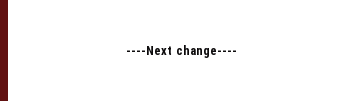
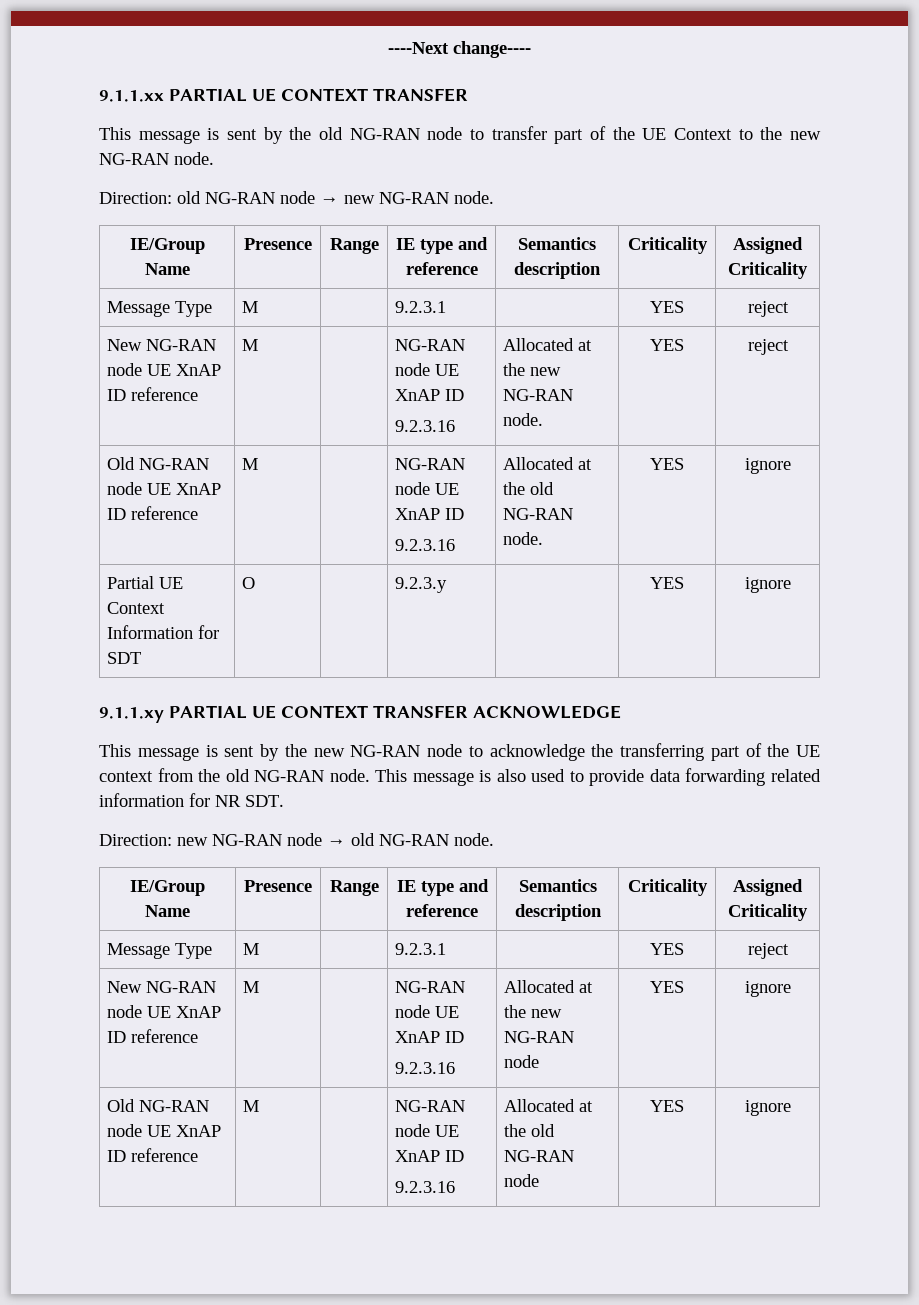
+ 9.1.1.xx PARTIAL UE CONTEXT TRANSFER
+ This message is sent by the old NG-RAN node to transfer part of the UE Context to the new NG-RAN node.
+ Direction: old NG-RAN node → new NG-RAN node.
+ IE/Group Name | Presence | Range | IE type and reference | Semantics description | Criticality | Assigned Criticality
+ Message Type | M | | 9.2.3.1 | | YES | reject
+ New NG-RAN node UE XnAP ID reference | M | | NG-RAN node UE XnAP ID
+ 9.2.3.16 | Allocated at the new NG-RAN node. | YES | reject
+ Old NG-RAN node UE XnAP ID reference | M | | NG-RAN node UE XnAP ID
+ 9.2.3.16 | Allocated at the old NG-RAN node. | YES | ignore
+ Partial UE Context Information for SDT | O | | 9.2.3.y | | YES | ignore
+ 9.1.1.xy PARTIAL UE CONTEXT TRANSFER ACKNOWLEDGE
+ This message is sent by the new NG-RAN node to acknowledge the transferring part of the UE context from the old NG-RAN node. This message is also used to provide data forwarding related information for NR SDT.
+ Direction: new NG-RAN node → old NG-RAN node.
+ IE/Group Name | Presence | Range | IE type and reference | Semantics description | Criticality | Assigned Criticality
+ Message Type | M | | 9.2.3.1 | | YES | reject
+ New NG-RAN node UE XnAP ID reference | M | | NG-RAN node UE XnAP ID
+ 9.2.3.16 | Allocated at the new NG-RAN node | YES | ignore
+ Old NG-RAN node UE XnAP ID reference | M | | NG-RAN node UE XnAP ID
+ 9.2.3.16 | Allocated at the old NG-RAN node | YES | ignore

